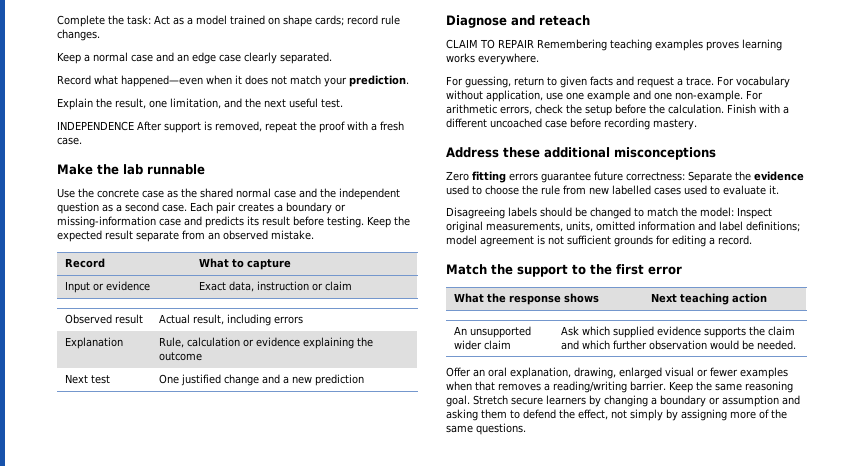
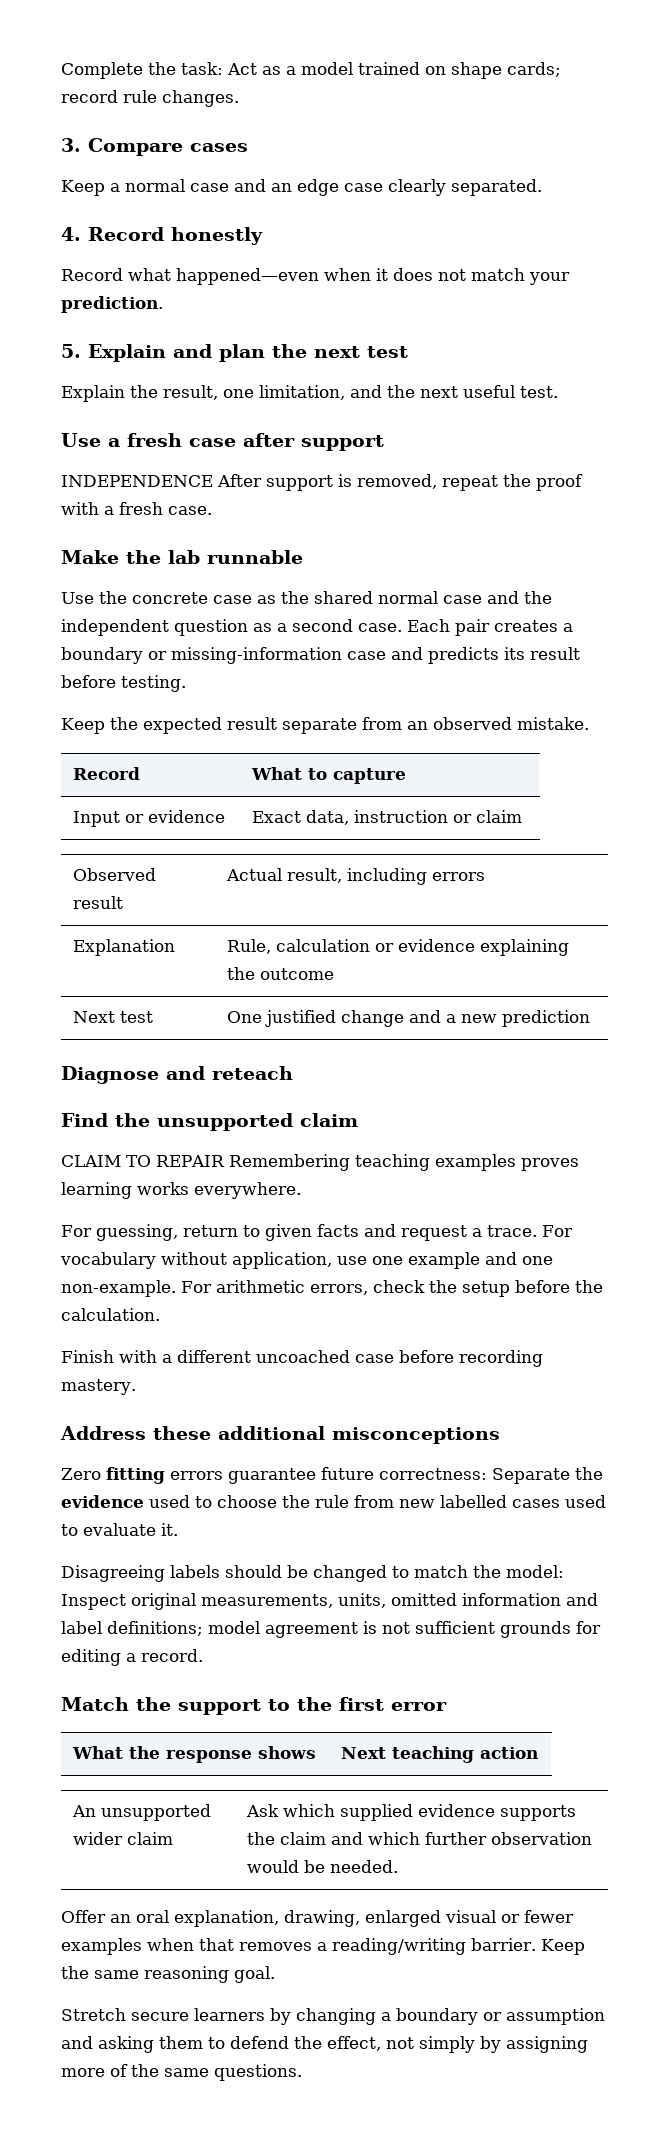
+ 3. Compare cases
+ 4. Record honestly
+ 5. Explain and plan the next test
+ Use a fresh case after support
- Each pair creates a boundary or missing-information case and predicts its result before testing. Keep the expected result separate from an observed mistake.
+ Each pair creates a boundary or missing-information case and predicts its result before testing.
+ Keep the expected result separate from an observed mistake.
+ Find the unsupported claim
- For arithmetic errors, check the setup before the calculation. Finish with a different uncoached case before recording mastery.
+ For arithmetic errors, check the setup before the calculation.
+ Finish with a different uncoached case before recording mastery.
- Keep the same reasoning goal. Stretch secure learners by changing a boundary or assumption and asking them to defend the effect, not simply by assigning more of the same questions.
+ Keep the same reasoning goal.
+ Stretch secure learners by changing a boundary or assumption and asking them to defend the effect, not simply by assigning more of the same questions.

